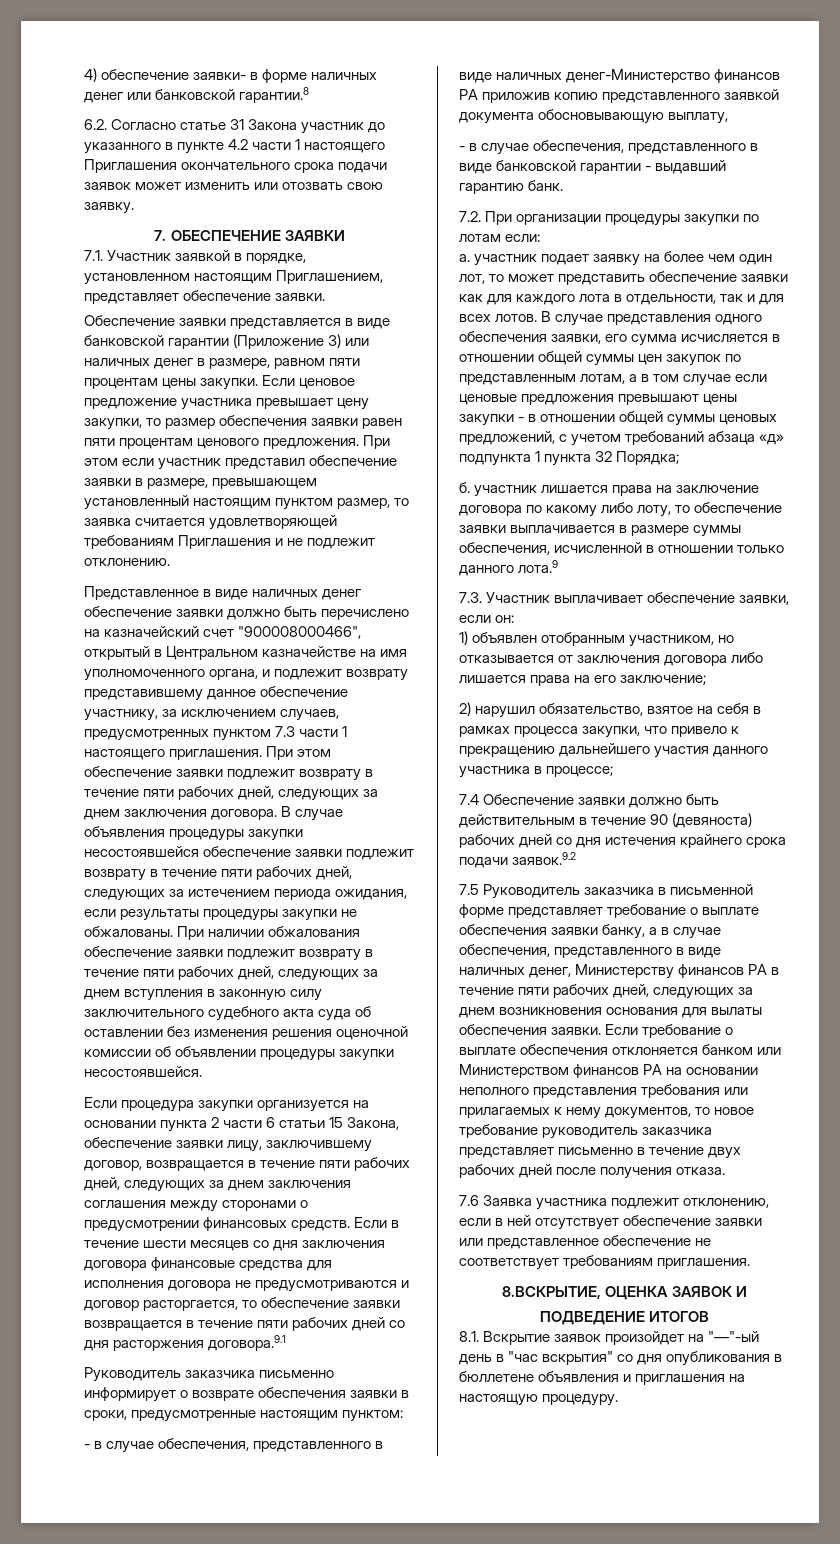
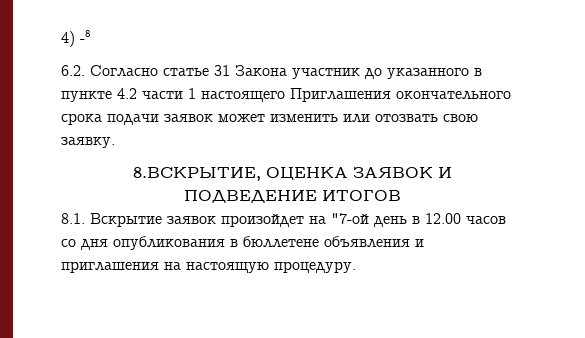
- 4) обеспечение заявки- в форме наличных денег или банковской гарантии.8
+ 4) -8
- 7. ОБЕСПЕЧЕНИЕ ЗАЯВКИ
- 7.1. Участник заявкой в порядке, установленном настоящим Приглашением, представляет обеспечение заявки.
- Обеспечение заявки представляется в виде банковской гарантии (Приложение 3) или наличных денег в размере, равном пяти процентам цены закупки. Если ценовое предложение участника превышает цену закупки, то размер обеспечения заявки равен пяти процентам ценового предложения. При этом если участник представил обеспечение заявки в размере, превышающем установленный настоящим пунктом размер, то заявка считается удовлетворяющей требованиям Приглашения и не подлежит отклонению.
- Представленное в виде наличных денег обеспечение заявки должно быть перечислено на казначейский счет "900008000466", открытый в Центральном казначействе на имя уполномоченного органа, и подлежит возврату представившему данное обеспечение участнику, за исключением случаев, предусмотренных пунктом 7.3 части 1 настоящего приглашения. При этом обеспечение заявки подлежит возврату в течение пяти рабочих дней, следующих за днем заключения договора. В случае объявления процедуры закупки несостоявшейся обеспечение заявки подлежит возврату в течение пяти рабочих дней, следующих за истечением периода ожидания, если результаты процедуры закупки не обжалованы. При наличии обжалования обеспечение заявки подлежит возврату в течение пяти рабочих дней, следующих за днем вступления в законную силу заключительного судебного акта суда об оставлении без изменения решения оценочной комиссии об объявлении процедуры закупки несостоявшейся.
- Если процедура закупки организуется на основании пункта 2 части 6 статьи 15 Закона, обеспечение заявки лицу, заключившему договор, возвращается в течение пяти рабочих дней, следующих за днем заключения соглашения между сторонами о предусмотрении финансовых средств. Если в течение шести месяцев со дня заключения договора финансовые средства для исполнения договора не предусмотриваются и договор расторгается, то обеспечение заявки возвращается в течение пяти рабочих дней со дня расторжения договора.9.1
- Руководитель заказчика письменно информирует о возврате обеспечения заявки в сроки, предусмотренные настоящим пунктом:
- - в случае обеспечения, представленного в виде наличных денег-Министерствo финансов РА приложив копию представленного заявкой документа обосновывающую выплату,
- - в случае обеспечения, представленного в виде банковской гарантии - выдавший гарантию банк.
- 7.2. При организации процедуры закупки по лотам если:
- а. участник подает заявку на более чем один лот, то может представить обеспечение заявки как для каждого лота в отдельности, так и для всех лотов. В случае представления одного обеспечения заявки, его сумма исчисляется в отношении общей суммы цен закупок по представленным лотам, а в том случае eсли ценовые предложения превышают цены закупки - в отношении общей суммы ценовых предложений, с учетом требований абзаца «д» подпункта 1 пункта 32 Порядка;
- б. участник лишается права на заключение договора по какому либо лоту, то обеспечение заявки выплачивается в размере суммы обеспечения, исчисленной в отношении только данного лота.9
- 7.3. Участник выплачивает обеспечение заявки, если он:
- 1) объявлен отобранным участником, но отказывается от заключения договора либо лишается права на его заключение;
- 2) нарушил обязательство, взятое на себя в рамках процесса закупки, что привело к прекращению дальнейшего участия данного участника в процессе;
- 7.4 Обеспечение заявки должно быть действительным в течение 90 (девяноста) рабочих дней со дня истечения крайнего срока подачи заявок.9.2
- 7.5 Руководитель заказчика в письменной форме представляет требование о выплате обеспечения заявки банку, а в случае обеспечения, представленного в виде наличных денег, Министерству финансов РА в течение пяти рабочих дней, следующих за днем возникновения основания для вылаты обеспечения заявки. Если требование о выплате обеспечения отклоняется банком или Министерством финансов РА на основании неполного представления требования или прилагаемых к нему документов, то новое требование руководитель заказчика представляет письменно в течение двух рабочих дней после получения отказа.
- 7.6 Заявка участника подлежит отклонению, если в ней отсутствует обеспечение заявки или представленное обеспечение не соответствует требованиям приглашения.
- 8.1. Вскрытие заявок произойдет на "—"-ый день в "час вскрытия" со дня опубликования в бюллетене объявления и приглашения на настоящую процедуру.
+ 8.1. Вскрытие заявок произойдет на "7-ой день в 12.00 часов со дня опубликования в бюллетене объявления и приглашения на настоящую процедуру.

